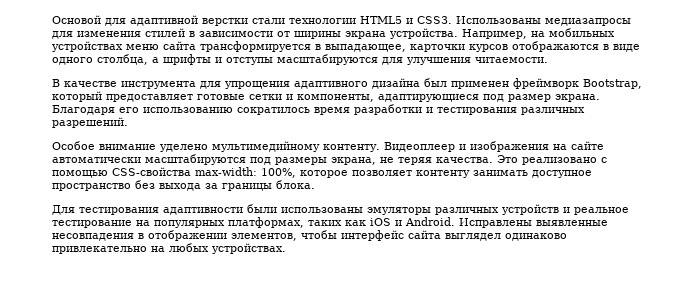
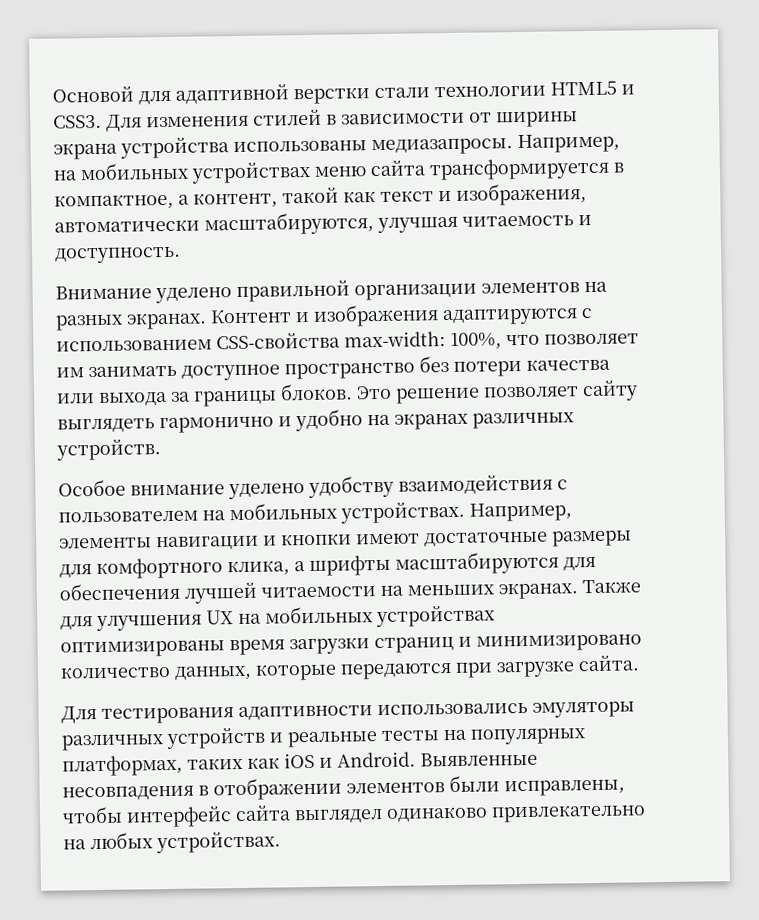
- Использованы медиазапросы для изменения стилей в зависимости от ширины экрана устройства.
+ Для изменения стилей в зависимости от ширины экрана устройства использованы медиазапросы.
- Например, на мобильных устройствах меню сайта трансформируется в выпадающее, карточки курсов отображаются в виде одного столбца, а шрифты и отступы масштабируются для улучшения читаемости.
- В качестве инструмента для упрощения адаптивного дизайна был применен фреймворк Bootstrap, который предоставляет готовые сетки и компоненты, адаптирующиеся под размер экрана. Благодаря его использованию сократилось время разработки и тестирования различных разрешений.
- Особое внимание уделено мультимедийному контенту. Видеоплеер и изображения на сайте автоматически масштабируются под размеры экрана, не теряя качества. Это реализовано с помощью CSS-свойства max-width: 100%, которое позволяет контенту занимать доступное пространство без выхода за границы блока.
+ Например, на мобильных устройствах меню сайта трансформируется в компактное, а контент, такой как текст и изображения, автоматически масштабируются, улучшая читаемость и доступность.
+ Внимание уделено правильной организации элементов на разных экранах. Контент и изображения адаптируются с использованием CSS-свойства max-width: 100%, что позволяет им занимать доступное пространство без потери качества или выхода за границы блоков. Это решение позволяет сайту выглядеть гармонично и удобно на экранах различных устройств.
+ Особое внимание уделено удобству взаимодействия с пользователем на мобильных устройствах. Например, элементы навигации и кнопки имеют достаточные размеры для комфортного клика, а шрифты масштабируются для обеспечения лучшей читаемости на меньших экранах. Также для улучшения UX на мобильных устройствах оптимизированы время загрузки страниц и минимизировано количество данных, которые передаются при загрузке сайта.
- Для тестирования адаптивности были использованы эмуляторы различных устройств и реальное тестирование на популярных платформах, таких как iOS и Android.
+ Для тестирования адаптивности использовались эмуляторы различных устройств и реальные тесты на популярных платформах, таких как iOS и Android.
- Исправлены выявленные несовпадения в отображении элементов, чтобы интерфейс сайта выглядел одинаково привлекательно на любых устройствах.
+ Выявленные несовпадения в отображении элементов были исправлены, чтобы интерфейс сайта выглядел одинаково привлекательно на любых устройствах.

